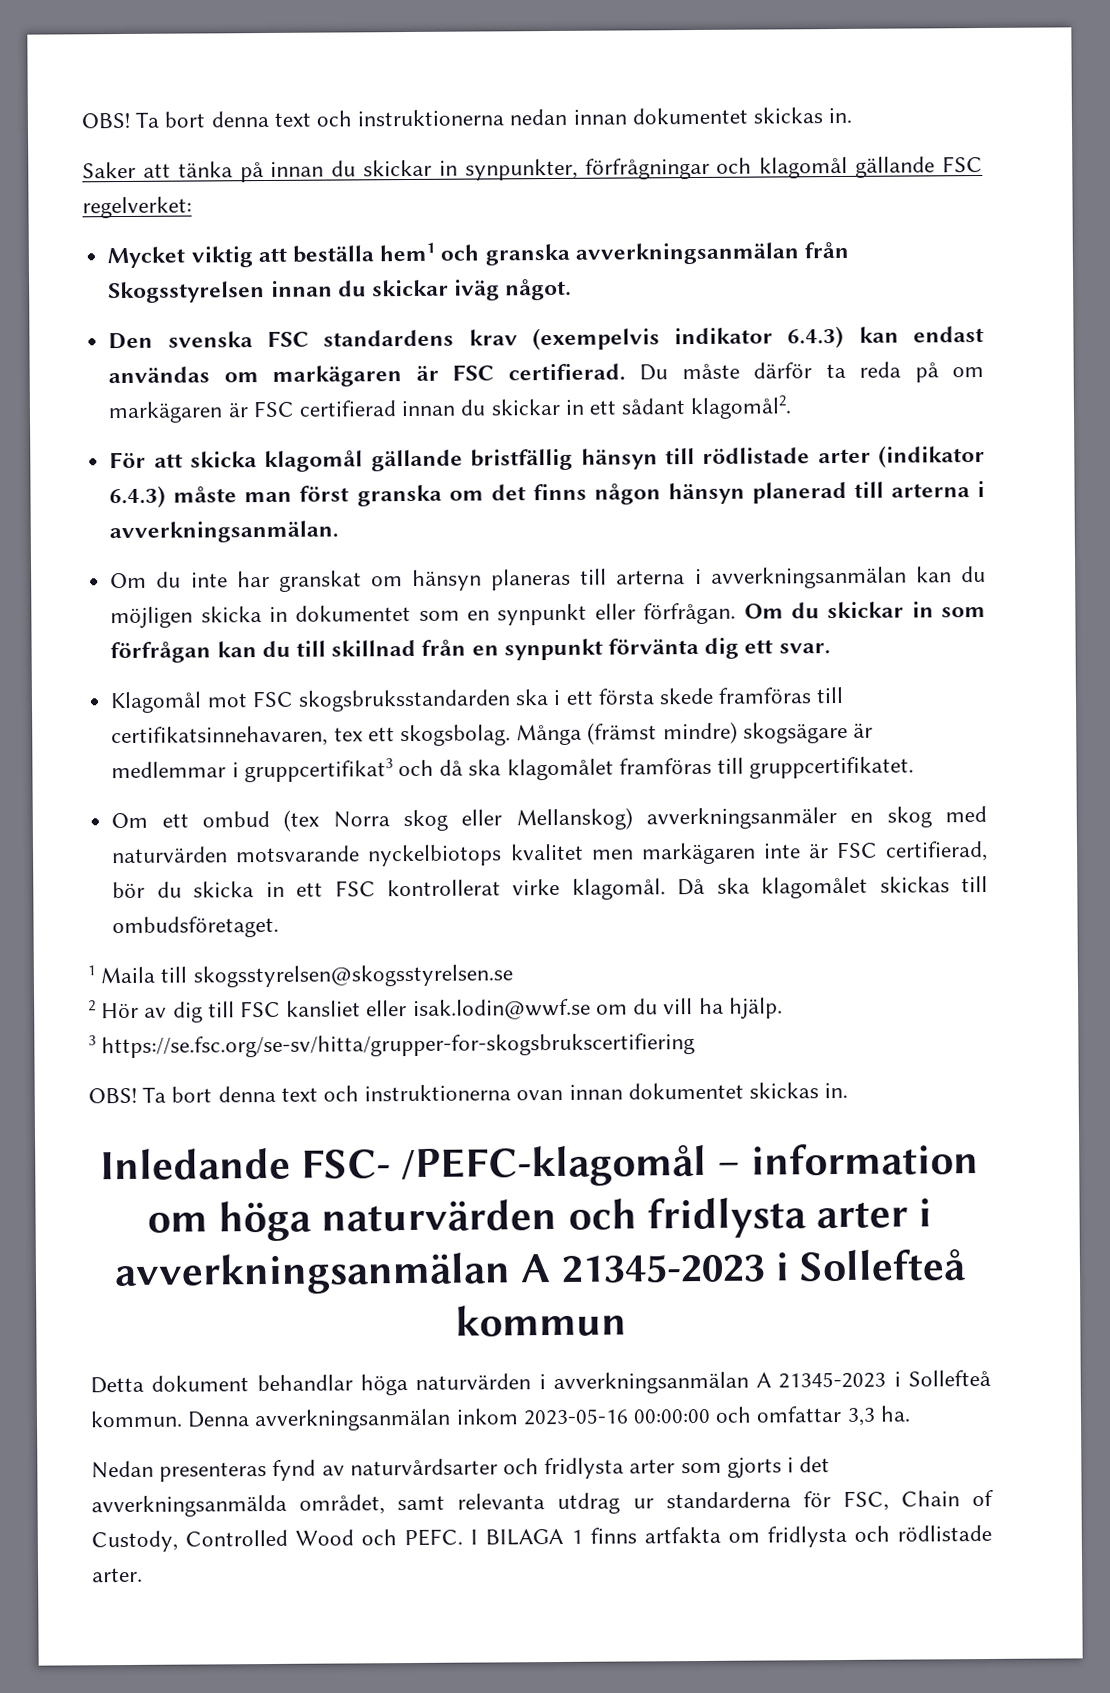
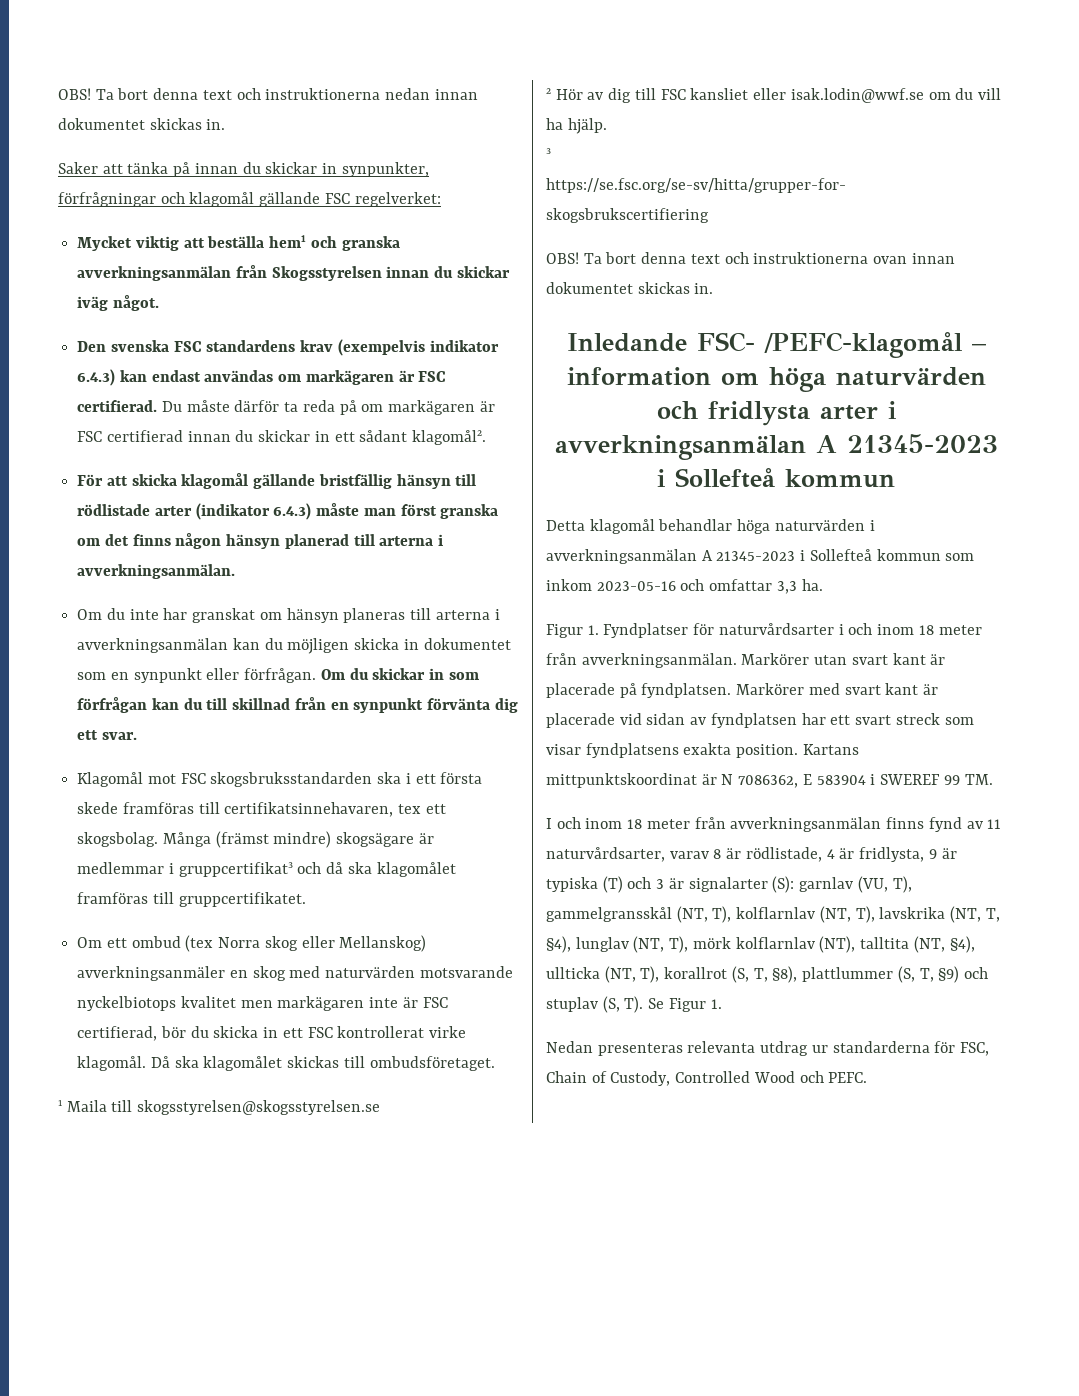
- Detta dokument behandlar höga naturvärden i avverkningsanmälan A 21345-2023 i Sollefteå kommun. Denna avverkningsanmälan inkom 2023-05-16 00:00:00 och omfattar 3,3 ha.
+ Detta klagomål behandlar höga naturvärden i avverkningsanmälan A 21345-2023 i Sollefteå kommun som inkom 2023-05-16 och omfattar 3,3 ha.
- Nedan presenteras fynd av naturvårdsarter och fridlysta arter som gjorts i det avverkningsanmälda området, samt relevanta utdrag ur standarderna för FSC, Chain of Custody, Controlled Wood och PEFC. I BILAGA 1 finns artfakta om fridlysta och rödlistade arter.
+ Figur 1. Fyndplatser för naturvårdsarter i och inom 18 meter från avverkningsanmälan. Markörer utan svart kant är placerade på fyndplatsen. Markörer med svart kant är placerade vid sidan av fyndplatsen har ett svart streck som visar fyndplatsens exakta position. Kartans mittpunktskoordinat är N 7086362, E 583904 i SWEREF 99 TM.
+ I och inom 18 meter från avverkningsanmälan finns fynd av 11 naturvårdsarter, varav 8 är rödlistade, 4 är fridlysta, 9 är typiska (T) och 3 är signalarter (S): garnlav (VU, T), gammelgransskål (NT, T), kolflarnlav (NT, T), lavskrika (NT, T, §4), lunglav (NT, T), mörk kolflarnlav (NT), talltita (NT, §4), ullticka (NT, T), korallrot (S, T, §8), plattlummer (S, T, §9) och stuplav (S, T). Se Figur 1.
+ Nedan presenteras relevanta utdrag ur standarderna för FSC, Chain of Custody, Controlled Wood och PEFC.

